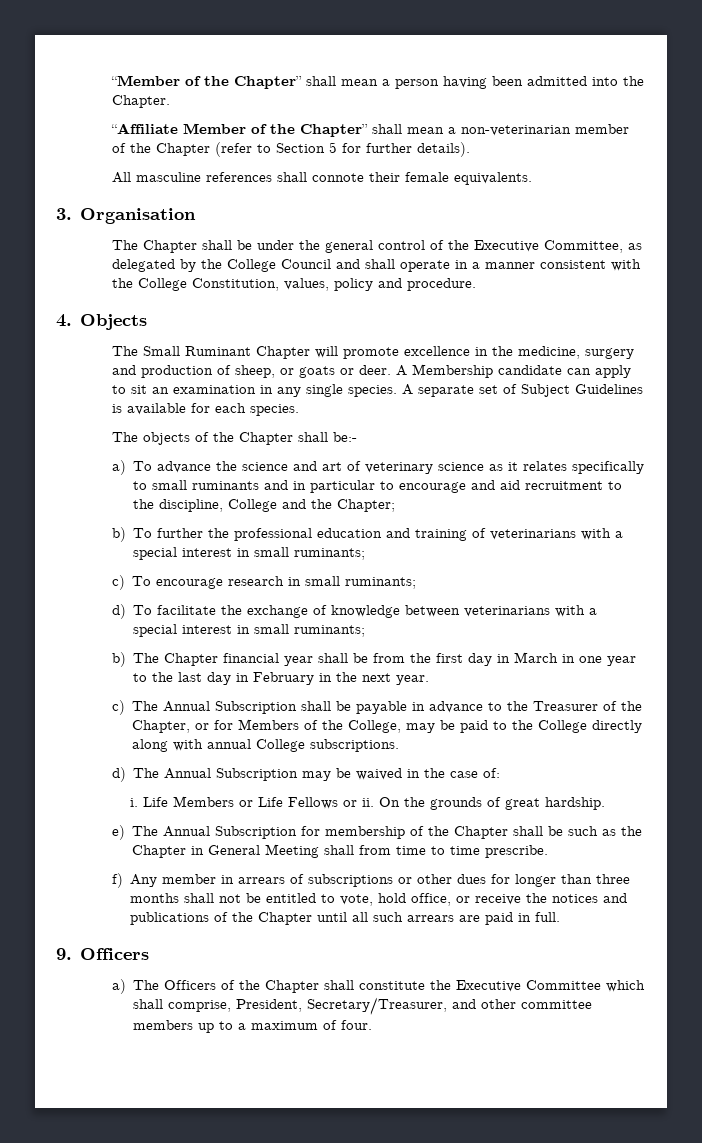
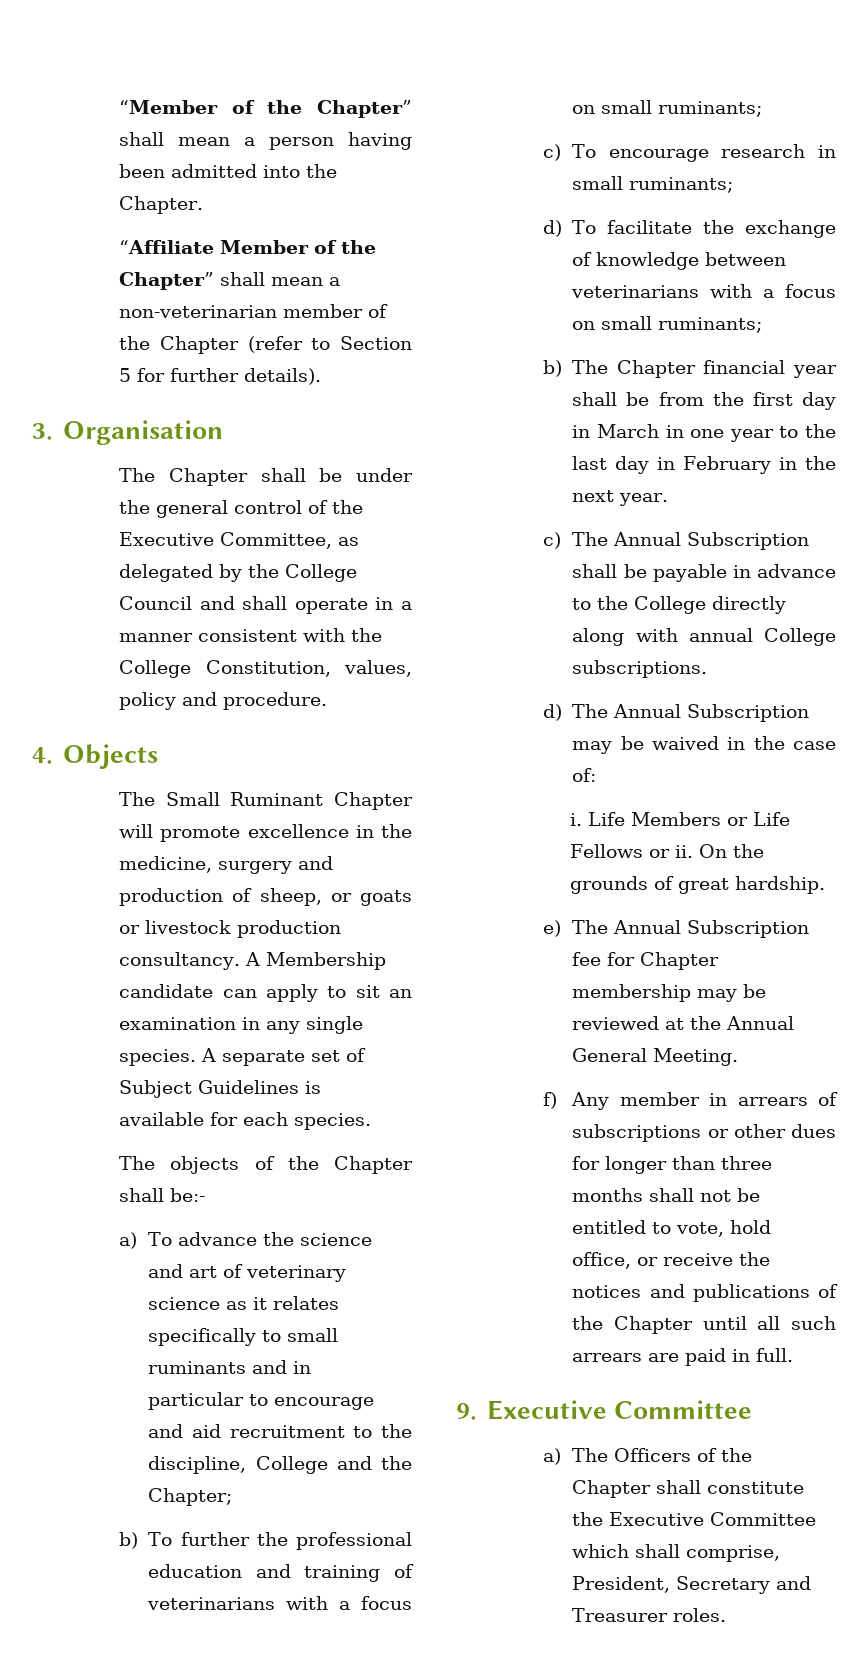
- All masculine references shall connote their female equivalents.
- The Small Ruminant Chapter will promote excellence in the medicine, surgery and production of sheep, or goats or deer.
+ The Small Ruminant Chapter will promote excellence in the medicine, surgery and production of sheep, or goats or livestock production consultancy.
- b) To further the professional education and training of veterinarians with a special interest in small ruminants;
+ b) To further the professional education and training of veterinarians with a focus on small ruminants;
- d) To facilitate the exchange of knowledge between veterinarians with a special interest in small ruminants;
+ d) To facilitate the exchange of knowledge between veterinarians with a focus on small ruminants;
- c) The Annual Subscription shall be payable in advance to the Treasurer of the Chapter, or for Members of the College, may be paid to the College directly along with annual College subscriptions.
+ c) The Annual Subscription shall be payable in advance to the College directly along with annual College subscriptions.
- e) The Annual Subscription for membership of the Chapter shall be such as the Chapter in General Meeting shall from time to time prescribe.
+ e) The Annual Subscription fee for Chapter membership may be reviewed at the Annual General Meeting.
- 9. Officers
+ 9. Executive Committee
- a) The Officers of the Chapter shall constitute the Executive Committee which shall comprise, President, Secretary/Treasurer, and other committee members up to a maximum of four.
+ a) The Officers of the Chapter shall constitute the Executive Committee which shall comprise, President, Secretary and Treasurer roles.

